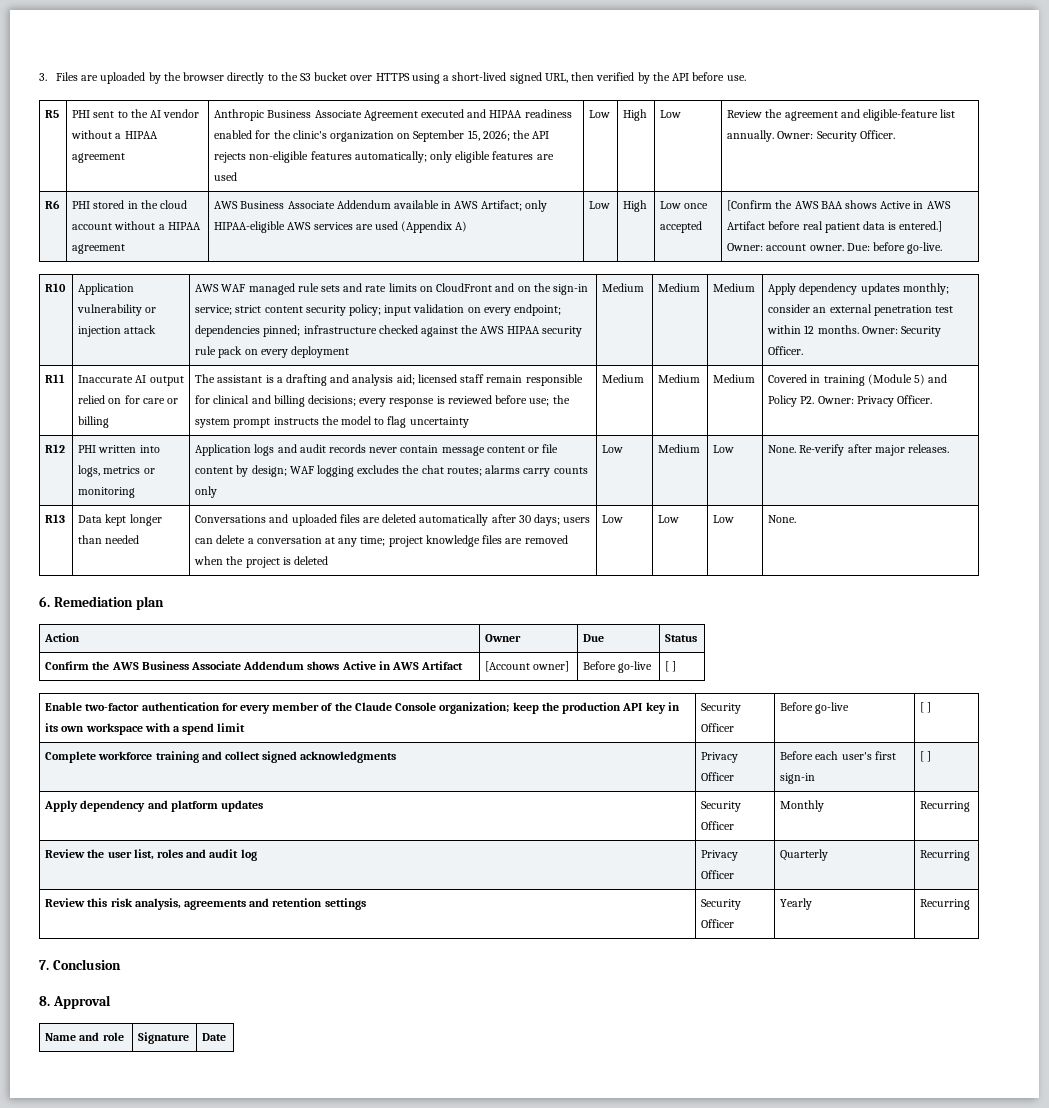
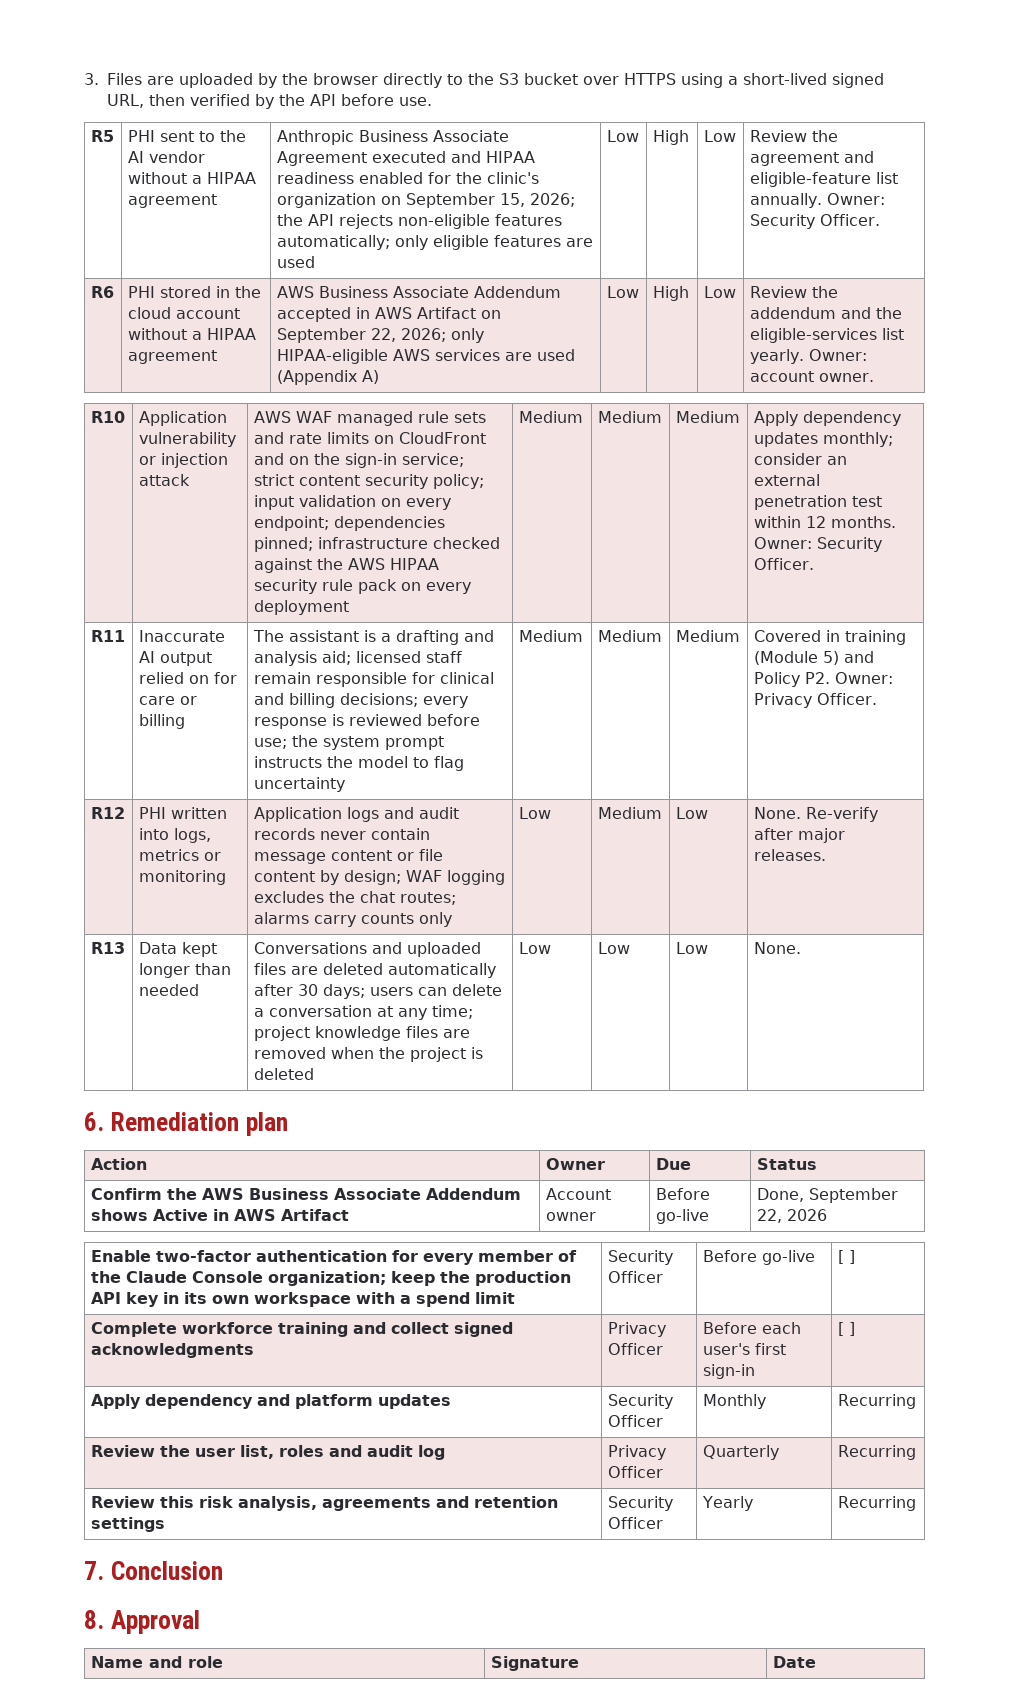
- AWS Business Associate Addendum available in AWS Artifact; only HIPAA-eligible AWS services are used (Appendix A)
+ AWS Business Associate Addendum accepted in AWS Artifact on September 22, 2026; only HIPAA-eligible AWS services are used (Appendix A)
- Low once accepted | [Confirm the AWS BAA shows Active in AWS Artifact before real patient data is entered.]
+ Low | Review the addendum and the eligible-services list yearly.
- Due: before go-live.
- Confirm the AWS Business Associate Addendum shows Active in AWS Artifact | [Account owner] | Before go-live | [ ]
+ Confirm the AWS Business Associate Addendum shows Active in AWS Artifact | Account owner | Before go-live | Done, September 22, 2026

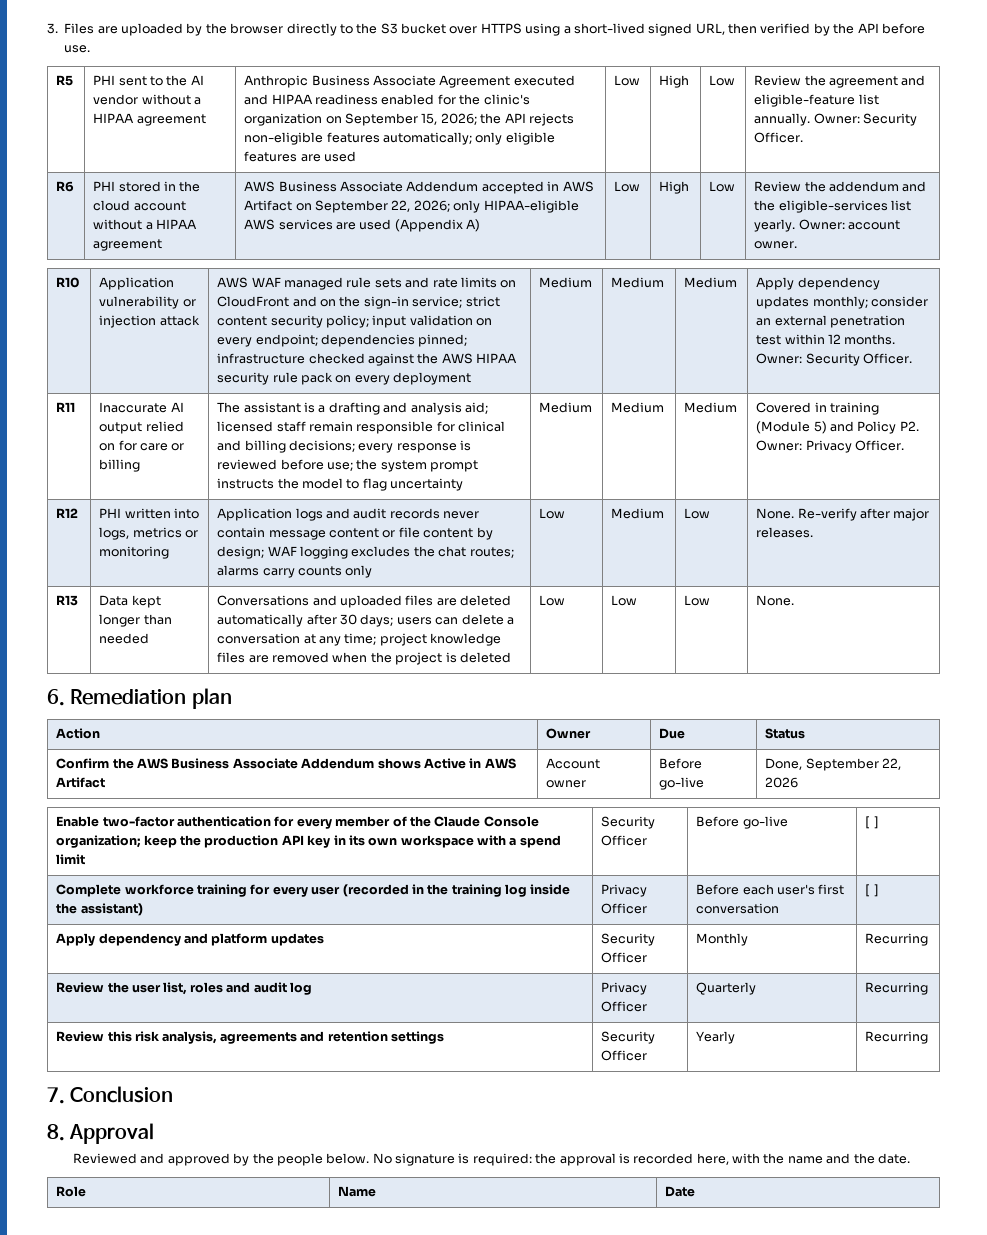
- Complete workforce training and collect signed acknowledgments | Privacy Officer | Before each user's first sign-in | [ ]
+ Complete workforce training for every user (recorded in the training log inside the assistant) | Privacy Officer | Before each user's first conversation | [ ]
- Name and role | Signature | Date
+ Reviewed and approved by the people below. No signature is required: the approval is recorded here, with the name and the date.
+ Role | Name | Date

